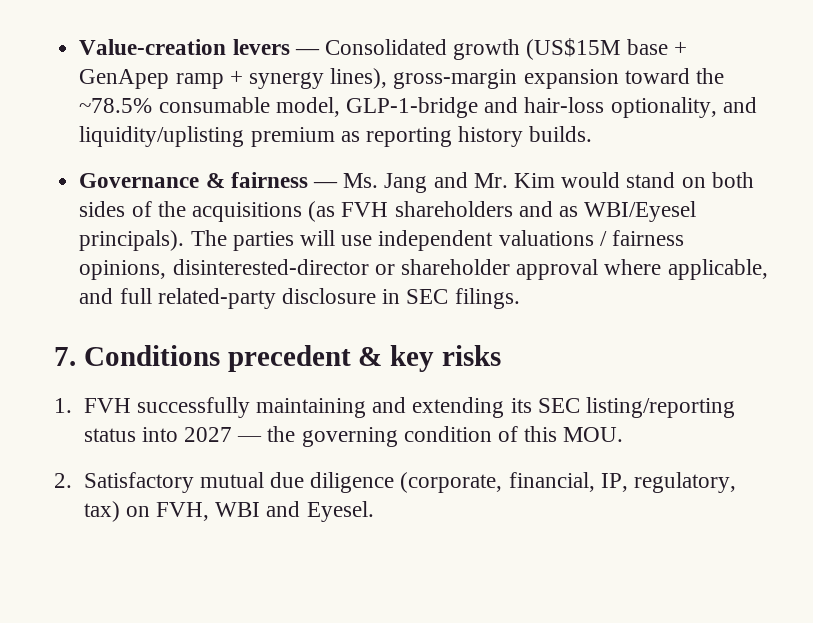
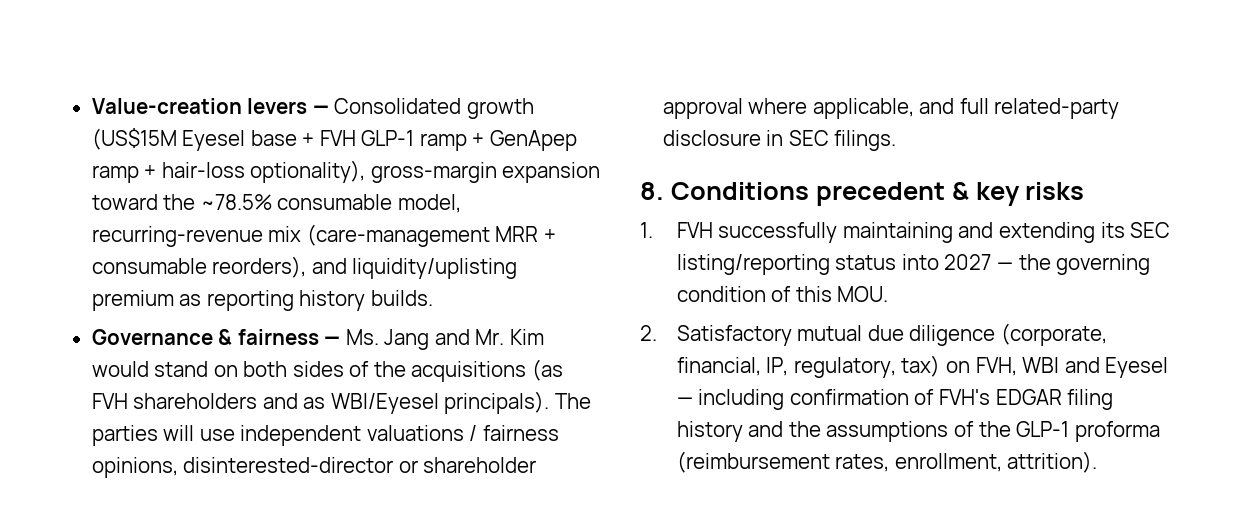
- Value-creation levers — Consolidated growth (US$15M base + GenApep ramp + synergy lines), gross-margin expansion toward the ~78.5% consumable model, GLP-1-bridge and hair-loss optionality, and liquidity/uplisting premium as reporting history builds.
+ Value-creation levers — Consolidated growth (US$15M Eyesel base + FVH GLP-1 ramp + GenApep ramp + hair-loss optionality), gross-margin expansion toward the ~78.5% consumable model, recurring-revenue mix (care-management MRR + consumable reorders), and liquidity/uplisting premium as reporting history builds.
- 7. Conditions precedent & key risks
+ 8. Conditions precedent & key risks
- 2. Satisfactory mutual due diligence (corporate, financial, IP, regulatory, tax) on FVH, WBI and Eyesel.
+ 2. Satisfactory mutual due diligence (corporate, financial, IP, regulatory, tax) on FVH, WBI and Eyesel — including confirmation of FVH's EDGAR filing history and the assumptions of the GLP-1 proforma (reimbursement rates, enrollment, attrition).

